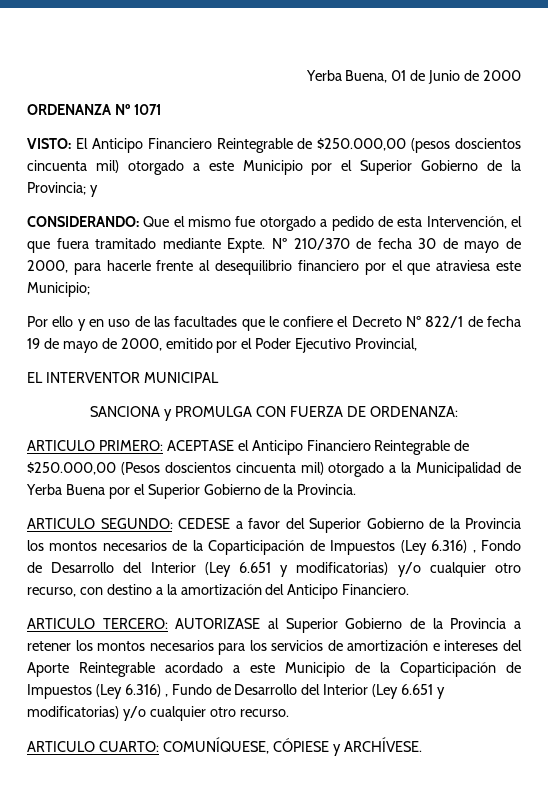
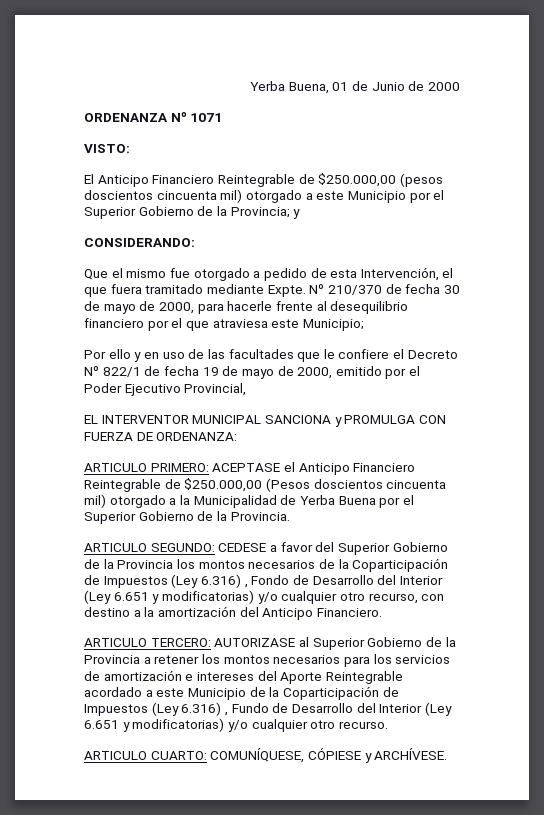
- VISTO: El Anticipo Financiero Reintegrable de $250.000,00 (pesos doscientos cincuenta mil) otorgado a este Municipio por el Superior Gobierno de la Provincia; y
+ VISTO:
+ El Anticipo Financiero Reintegrable de $250.000,00 (pesos doscientos cincuenta mil) otorgado a este Municipio por el Superior Gobierno de la Provincia; y
- CONSIDERANDO: Que el mismo fue otorgado a pedido de esta Intervención, el que fuera tramitado mediante Expte.
+ CONSIDERANDO:
+ Que el mismo fue otorgado a pedido de esta Intervención, el que fuera tramitado mediante Expte.
- EL INTERVENTOR MUNICIPAL
- SANCIONA y PROMULGA CON FUERZA DE ORDENANZA:
+ EL INTERVENTOR MUNICIPAL SANCIONA y PROMULGA CON FUERZA DE ORDENANZA:

